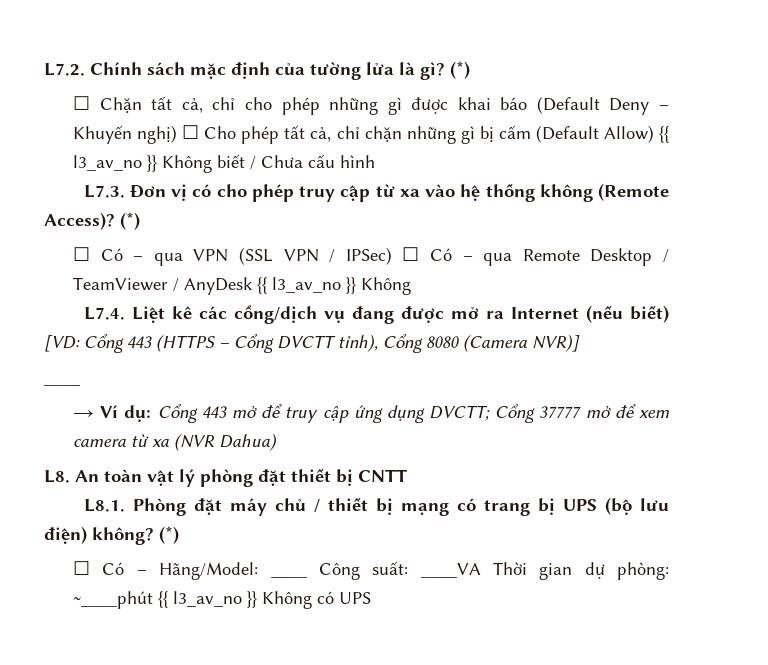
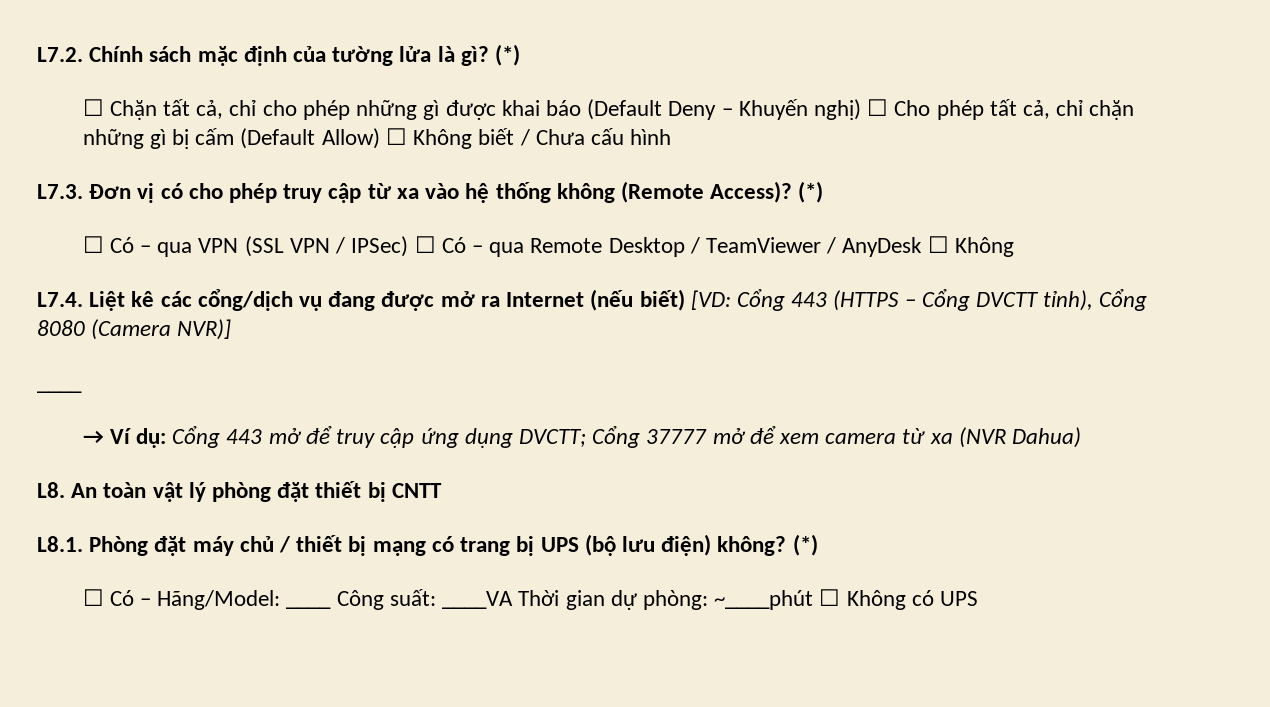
- ☐ Chặn tất cả, chỉ cho phép những gì được khai báo (Default Deny – Khuyến nghị) ☐ Cho phép tất cả, chỉ chặn những gì bị cấm (Default Allow) {{ l3_av_no }} Không biết / Chưa cấu hình
+ ☐ Chặn tất cả, chỉ cho phép những gì được khai báo (Default Deny – Khuyến nghị) ☐ Cho phép tất cả, chỉ chặn những gì bị cấm (Default Allow) ☐ Không biết / Chưa cấu hình
- ☐ Có – qua VPN (SSL VPN / IPSec) ☐ Có – qua Remote Desktop / TeamViewer / AnyDesk {{ l3_av_no }} Không
+ ☐ Có – qua VPN (SSL VPN / IPSec) ☐ Có – qua Remote Desktop / TeamViewer / AnyDesk ☐ Không
- ☐ Có – Hãng/Model: ____ Công suất: ____VA Thời gian dự phòng: ~____phút {{ l3_av_no }} Không có UPS
+ ☐ Có – Hãng/Model: ____ Công suất: ____VA Thời gian dự phòng: ~____phút ☐ Không có UPS

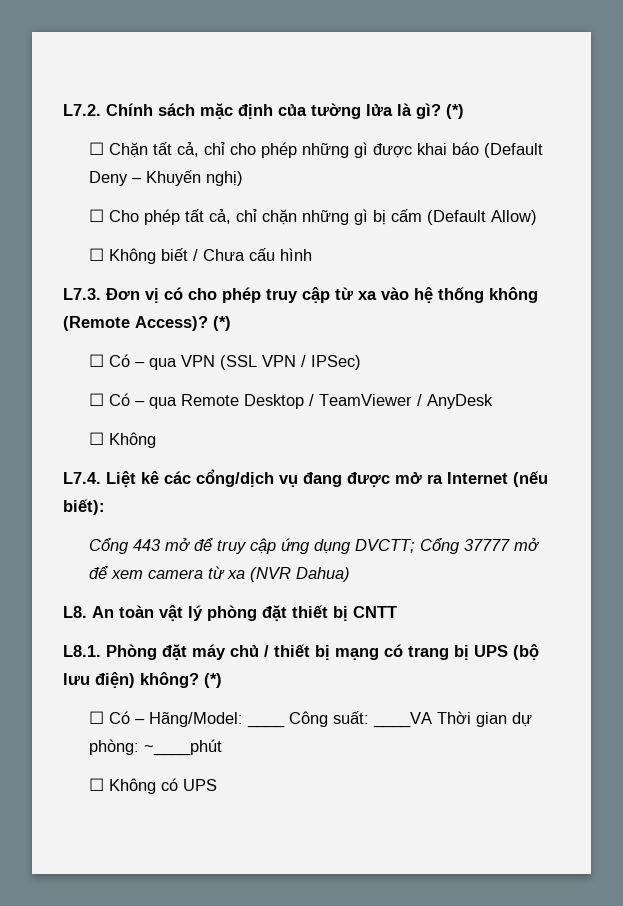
- ☐ Chặn tất cả, chỉ cho phép những gì được khai báo (Default Deny – Khuyến nghị) ☐ Cho phép tất cả, chỉ chặn những gì bị cấm (Default Allow) ☐ Không biết / Chưa cấu hình
+ ☐ Chặn tất cả, chỉ cho phép những gì được khai báo (Default Deny – Khuyến nghị)
+ ☐ Cho phép tất cả, chỉ chặn những gì bị cấm (Default Allow)
+ ☐ Không biết / Chưa cấu hình
- ☐ Có – qua VPN (SSL VPN / IPSec) ☐ Có – qua Remote Desktop / TeamViewer / AnyDesk ☐ Không
+ ☐ Có – qua VPN (SSL VPN / IPSec)
+ ☐ Có – qua Remote Desktop / TeamViewer / AnyDesk
+ ☐ Không
- L7.4. Liệt kê các cổng/dịch vụ đang được mở ra Internet (nếu biết) [VD: Cổng 443 (HTTPS – Cổng DVCTT tỉnh), Cổng 8080 (Camera NVR)]
- ____
- → Ví dụ: Cổng 443 mở để truy cập ứng dụng DVCTT; Cổng 37777 mở để xem camera từ xa (NVR Dahua)
+ L7.4. Liệt kê các cổng/dịch vụ đang được mở ra Internet (nếu biết):
+ Cổng 443 mở để truy cập ứng dụng DVCTT; Cổng 37777 mở để xem camera từ xa (NVR Dahua)
- ☐ Có – Hãng/Model: ____ Công suất: ____VA Thời gian dự phòng: ~____phút ☐ Không có UPS
+ ☐ Có – Hãng/Model: ____ Công suất: ____VA Thời gian dự phòng: ~____phút
+ ☐ Không có UPS

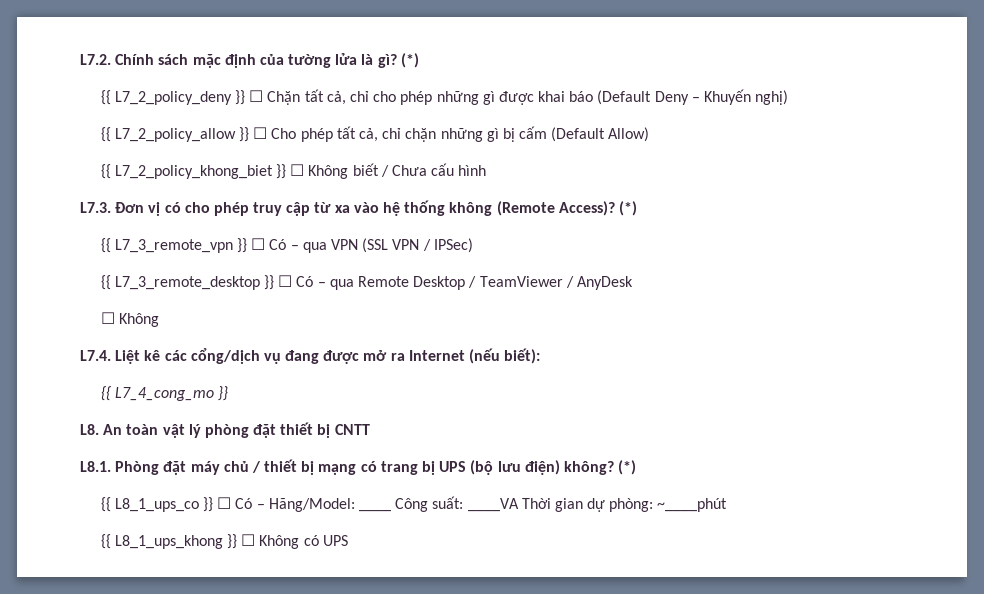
- ☐ Chặn tất cả, chỉ cho phép những gì được khai báo (Default Deny – Khuyến nghị)
+ {{ L7_2_policy_deny }} ☐ Chặn tất cả, chỉ cho phép những gì được khai báo (Default Deny – Khuyến nghị)
- ☐ Cho phép tất cả, chỉ chặn những gì bị cấm (Default Allow)
+ {{ L7_2_policy_allow }} ☐ Cho phép tất cả, chỉ chặn những gì bị cấm (Default Allow)
- ☐ Không biết / Chưa cấu hình
+ {{ L7_2_policy_khong_biet }} ☐ Không biết / Chưa cấu hình
- ☐ Có – qua VPN (SSL VPN / IPSec)
+ {{ L7_3_remote_vpn }} ☐ Có – qua VPN (SSL VPN / IPSec)
- ☐ Có – qua Remote Desktop / TeamViewer / AnyDesk
+ {{ L7_3_remote_desktop }} ☐ Có – qua Remote Desktop / TeamViewer / AnyDesk
- Cổng 443 mở để truy cập ứng dụng DVCTT; Cổng 37777 mở để xem camera từ xa (NVR Dahua)
+ {{ L7_4_cong_mo }}
- ☐ Có – Hãng/Model: ____ Công suất: ____VA Thời gian dự phòng: ~____phút
+ {{ L8_1_ups_co }} ☐ Có – Hãng/Model: ____ Công suất: ____VA Thời gian dự phòng: ~____phút
- ☐ Không có UPS
+ {{ L8_1_ups_khong }} ☐ Không có UPS

